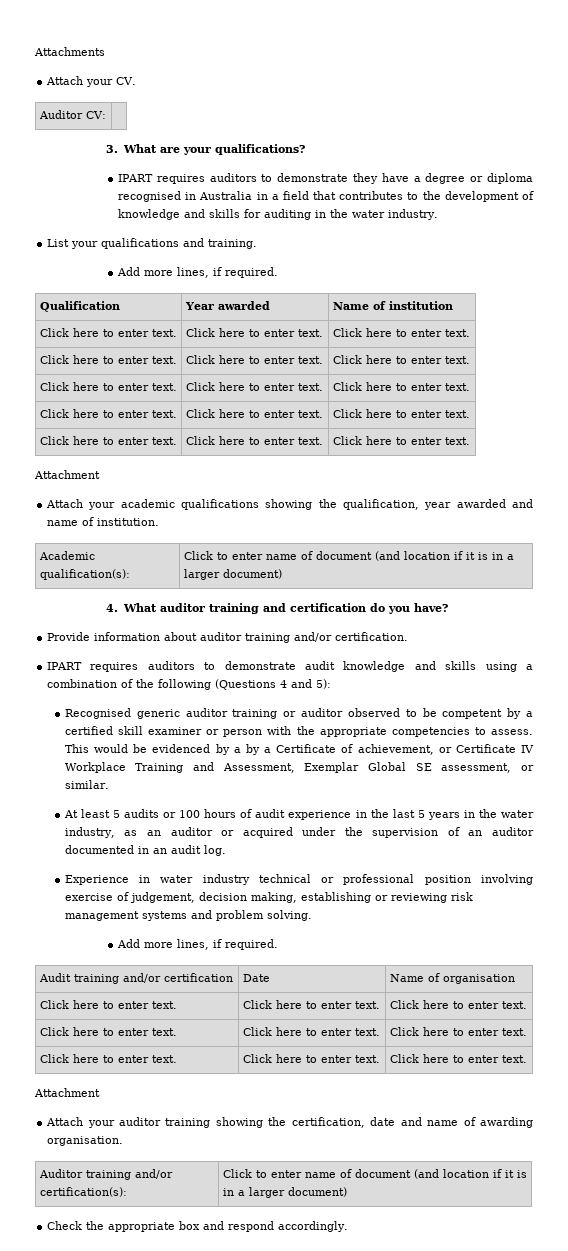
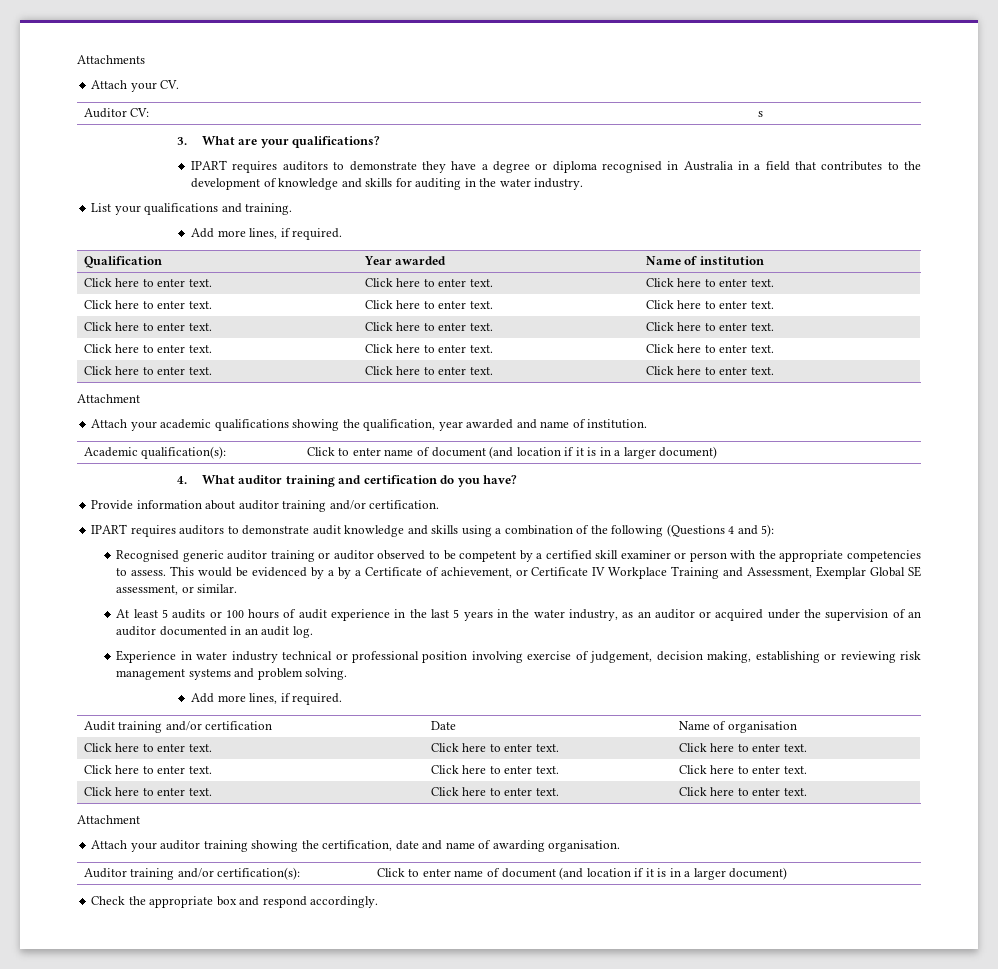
- Auditor CV: |
+ Auditor CV: | s

